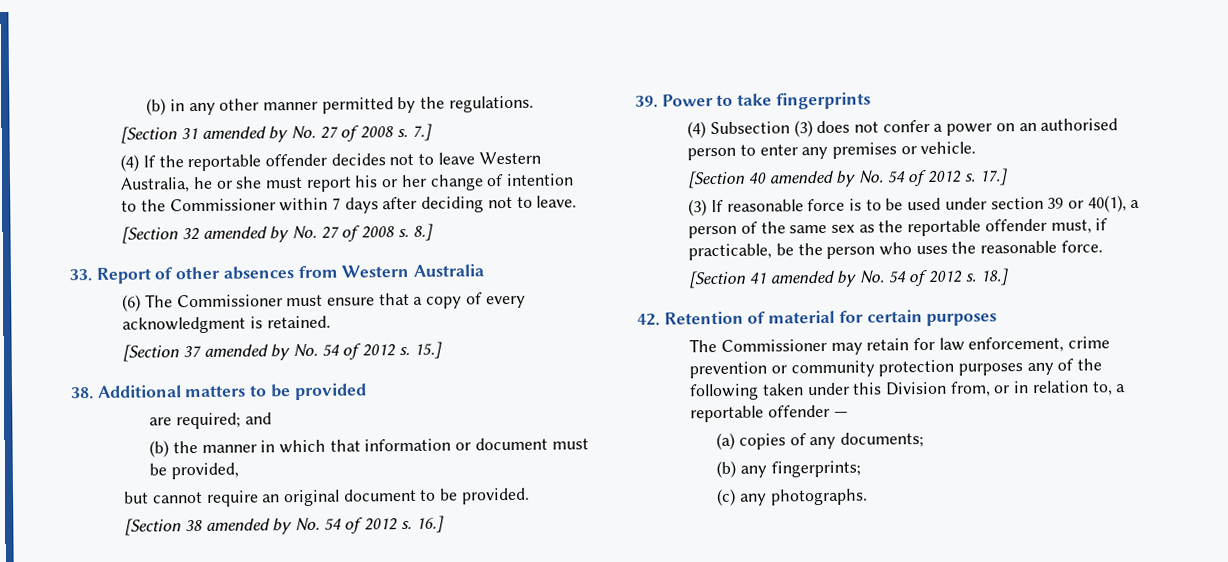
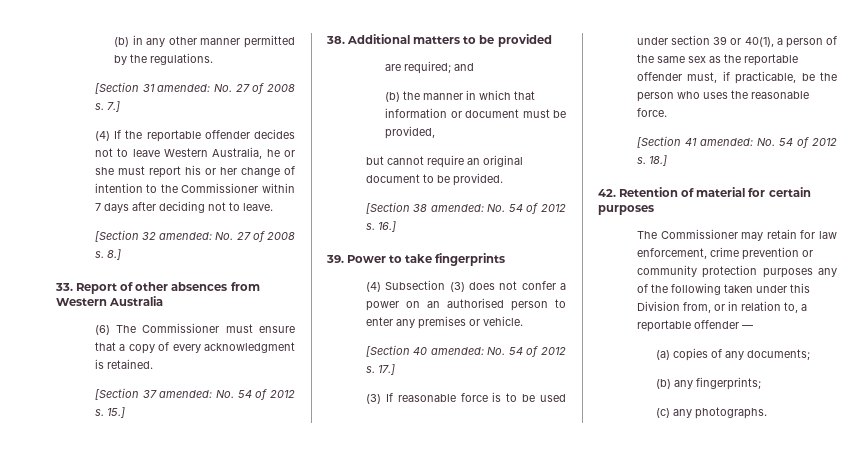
- [Section 31 amended by No. 27 of 2008 s.
+ [Section 31 amended: No. 27 of 2008 s.
- [Section 32 amended by No. 27 of 2008 s.
+ [Section 32 amended: No. 27 of 2008 s.
- [Section 37 amended by No. 54 of 2012 s.
+ [Section 37 amended: No. 54 of 2012 s.
- [Section 38 amended by No. 54 of 2012 s.
+ [Section 38 amended: No. 54 of 2012 s.
- [Section 40 amended by No. 54 of 2012 s.
+ [Section 40 amended: No. 54 of 2012 s.
- [Section 41 amended by No. 54 of 2012 s.
+ [Section 41 amended: No. 54 of 2012 s.

